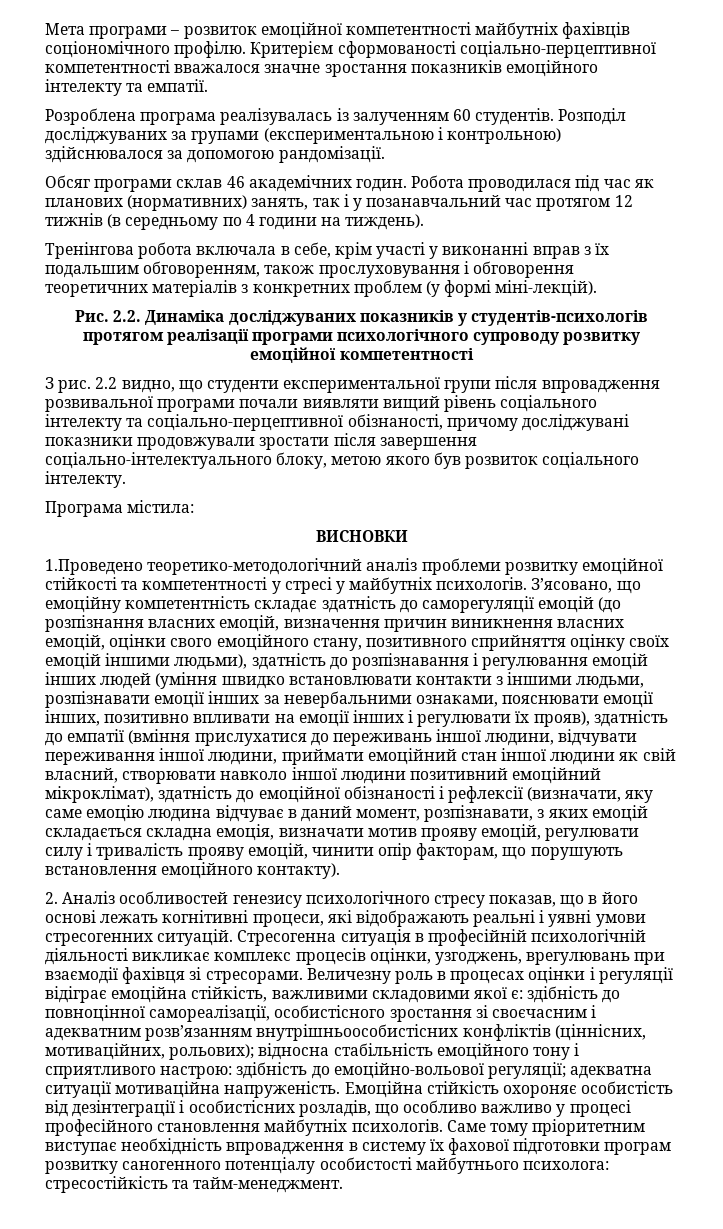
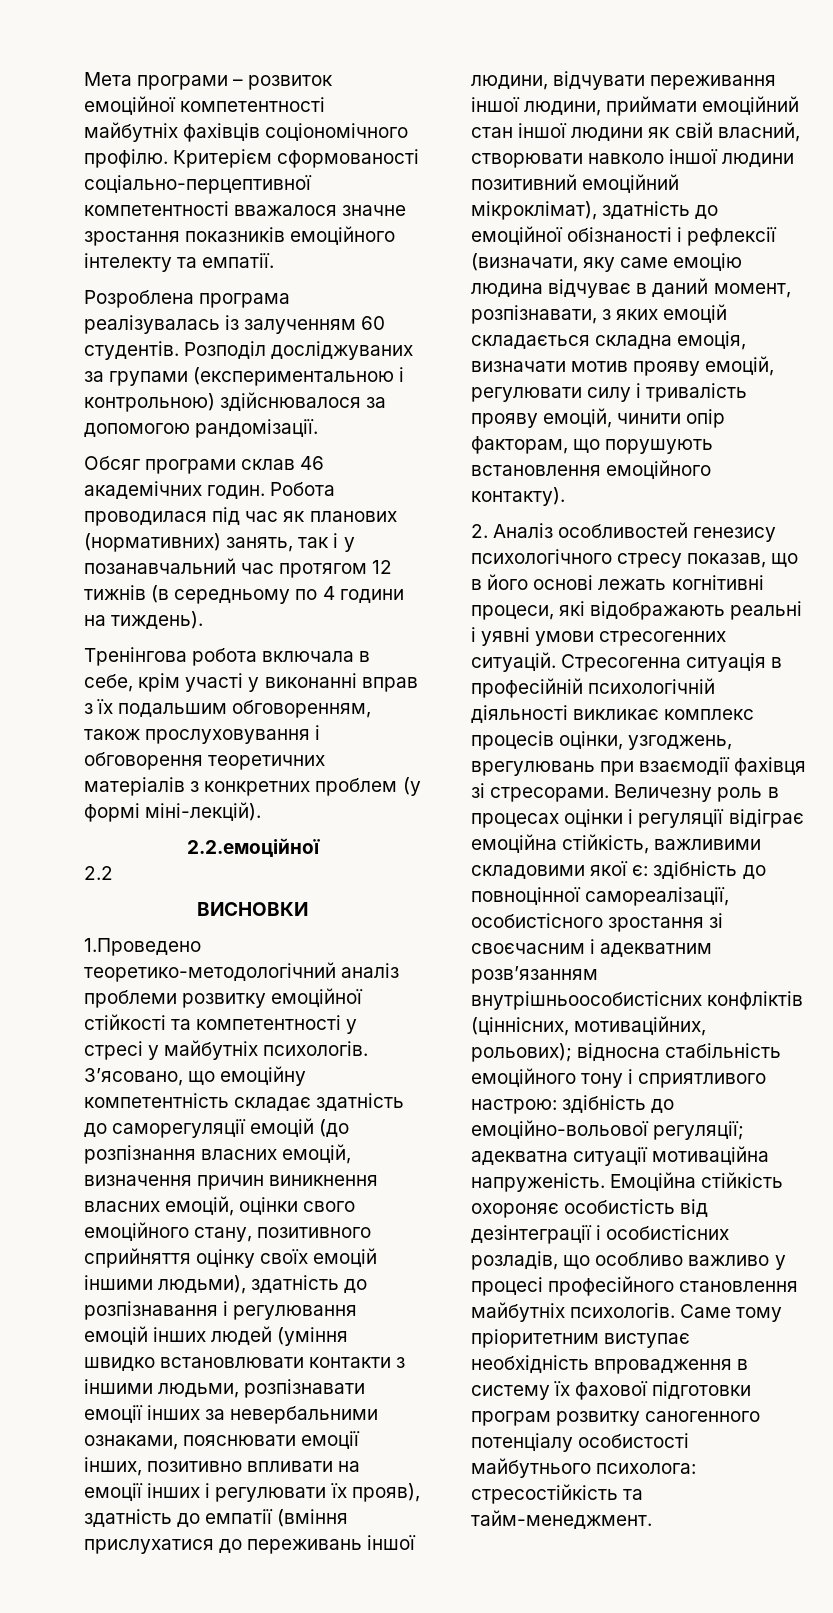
- Рис. 2.2. Динаміка досліджуваних показників у студентів-психологів протягом реалізації програми психологічного супроводу розвитку емоційної компетентності
- З рис. 2.2 видно, що студенти експериментальної групи після впровадження розвивальної програми почали виявляти вищий рівень соціального інтелекту та соціально-перцептивної обізнаності, причому досліджувані показники продовжували зростати після завершення соціально-інтелектуального блоку, метою якого був розвиток соціального інтелекту.
- Програма містила:
+ 2.2.емоційної
+ 2.2

